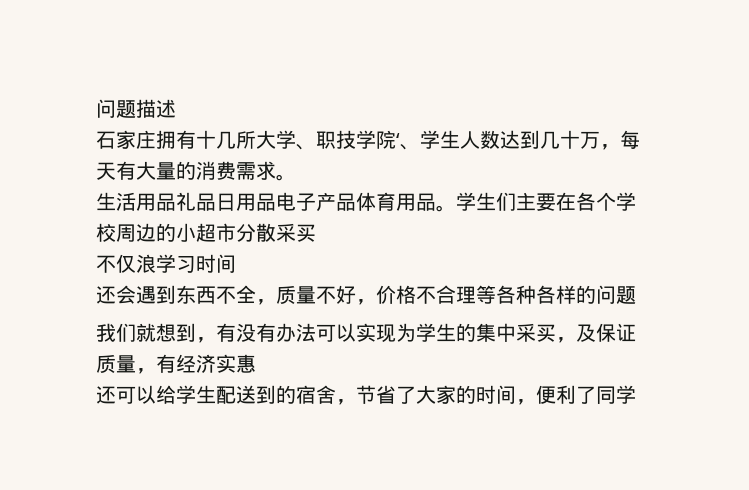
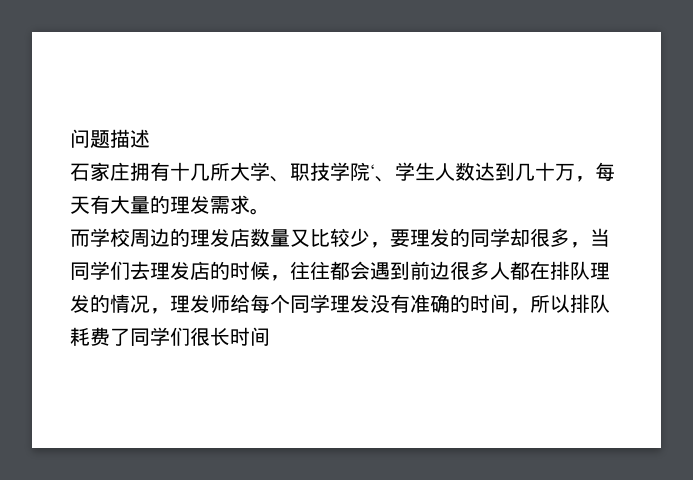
- 石家庄拥有十几所大学、职技学院‘、学生人数达到几十万，每天有大量的消费需求。
+ 石家庄拥有十几所大学、职技学院‘、学生人数达到几十万，每天有大量的理发需求。
- 生活用品礼品日用品电子产品体育用品。学生们主要在各个学校周边的小超市分散采买
- 不仅浪学习时间
- 还会遇到东西不全，质量不好，价格不合理等各种各样的问题
- 我们就想到，有没有办法可以实现为学生的集中采买，及保证质量，有经济实惠
- 还可以给学生配送到的宿舍，节省了大家的时间，便利了同学
+ 而学校周边的理发店数量又比较少，要理发的同学却很多，当同学们去理发店的时候，往往都会遇到前边很多人都在排队理发的情况，理发师给每个同学理发没有准确的时间，所以排队耗费了同学们很长时间

